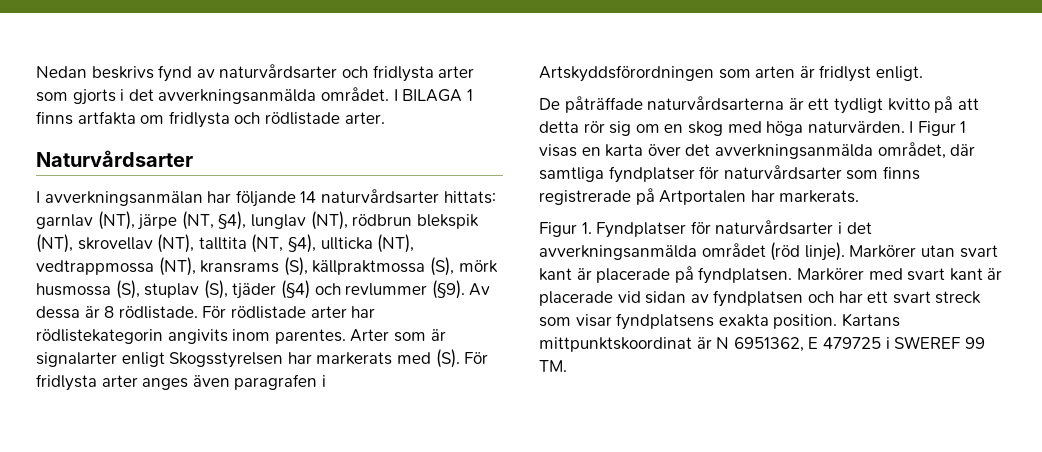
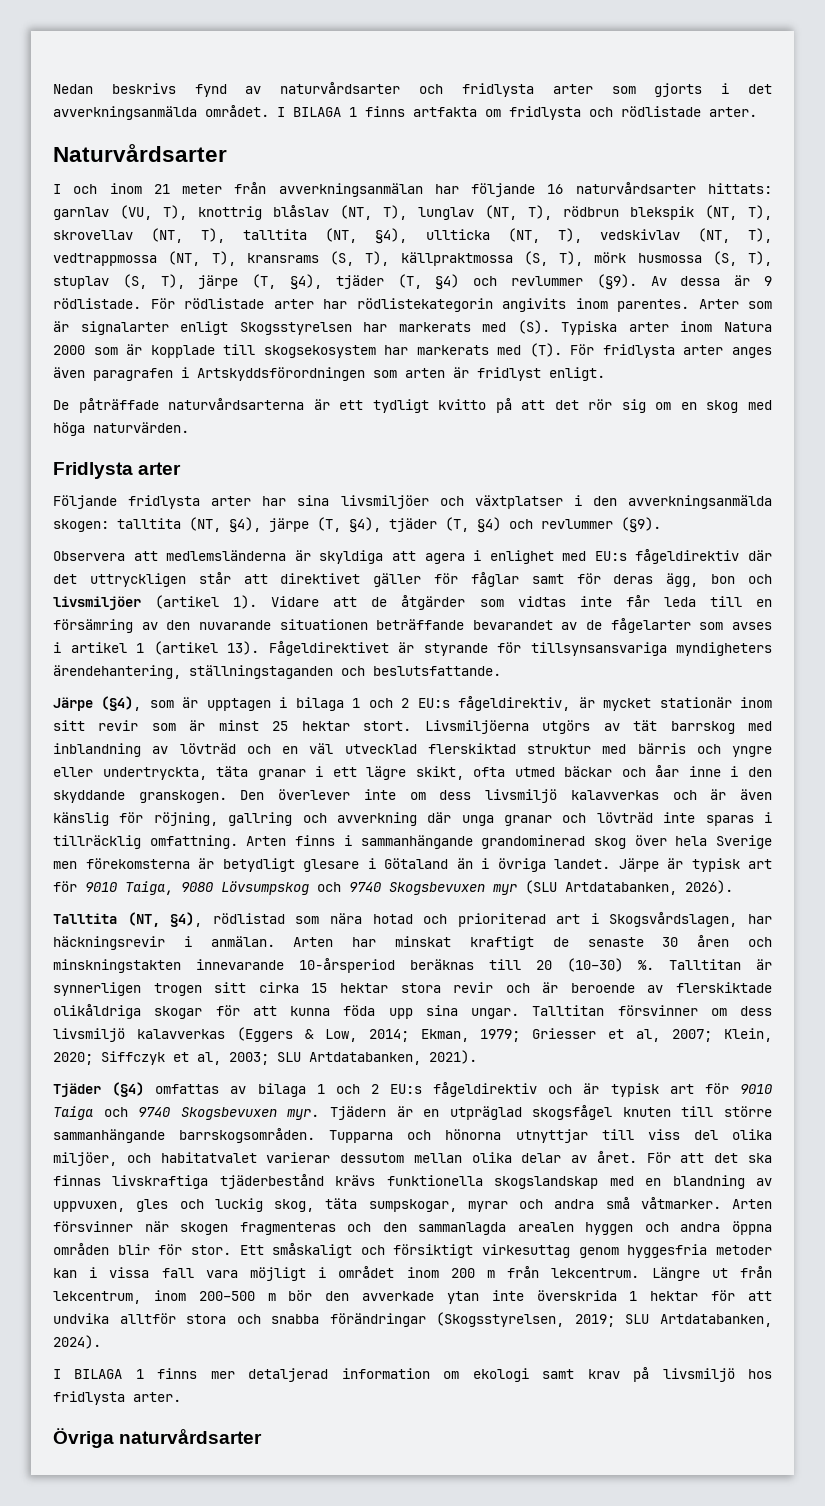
- I avverkningsanmälan har följande 14 naturvårdsarter hittats: garnlav (NT), järpe (NT, §4), lunglav (NT), rödbrun blekspik (NT), skrovellav (NT), talltita (NT, §4), ullticka (NT), vedtrappmossa (NT), kransrams (S), källpraktmossa (S), mörk husmossa (S), stuplav (S), tjäder (§4) och revlummer (§9).
+ I och inom 21 meter från avverkningsanmälan har följande 16 naturvårdsarter hittats: garnlav (VU, T), knottrig blåslav (NT, T), lunglav (NT, T), rödbrun blekspik (NT, T), skrovellav (NT, T), talltita (NT, §4), ullticka (NT, T), vedskivlav (NT, T), vedtrappmossa (NT, T), kransrams (S, T), källpraktmossa (S, T), mörk husmossa (S, T), stuplav (S, T), järpe (T, §4), tjäder (T, §4) och revlummer (§9).
- Av dessa är 8 rödlistade.
+ Av dessa är 9 rödlistade.
- Arter som är signalarter enligt Skogsstyrelsen har markerats med (S). För fridlysta arter anges även paragrafen i Artskyddsförordningen som arten är fridlyst enligt.
+ Arter som är signalarter enligt Skogsstyrelsen har markerats med (S). Typiska arter inom Natura 2000 som är kopplade till skogsekosystem har markerats med (T). För fridlysta arter anges även paragrafen i Artskyddsförordningen som arten är fridlyst enligt.
- De påträffade naturvårdsarterna är ett tydligt kvitto på att detta rör sig om en skog med höga naturvärden. I Figur 1 visas en karta över det avverkningsanmälda området, där samtliga fyndplatser för naturvårdsarter som finns registrerade på Artportalen har markerats.
- Figur 1. Fyndplatser för naturvårdsarter i det avverkningsanmälda området (röd linje). Markörer utan svart kant är placerade på fyndplatsen. Markörer med svart kant är placerade vid sidan av fyndplatsen och har ett svart streck som visar fyndplatsens exakta position. Kartans mittpunktskoordinat är N 6951362, E 479725 i SWEREF 99 TM.
+ De påträffade naturvårdsarterna är ett tydligt kvitto på att det rör sig om en skog med höga naturvärden.
+ Fridlysta arter
+ Följande fridlysta arter har sina livsmiljöer och växtplatser i den avverkningsanmälda skogen: talltita (NT, §4), järpe (T, §4), tjäder (T, §4) och revlummer (§9).
+ Observera att medlemsländerna är skyldiga att agera i enlighet med EU:s fågeldirektiv där det uttryckligen står att direktivet gäller för fåglar samt för deras ägg, bon och livsmiljöer (artikel 1). Vidare att de åtgärder som vidtas inte får leda till en försämring av den nuvarande situationen beträffande bevarandet av de fågelarter som avses i artikel 1 (artikel 13). Fågeldirektivet är styrande för tillsynsansvariga myndigheters ärendehantering, ställningstaganden och beslutsfattande.
+ Järpe (§4), som är upptagen i bilaga 1 och 2 EU:s fågeldirektiv, är mycket stationär inom sitt revir som är minst 25 hektar stort. Livsmiljöerna utgörs av tät barrskog med inblandning av lövträd och en väl utvecklad flerskiktad struktur med bärris och yngre eller undertryckta, täta granar i ett lägre skikt, ofta utmed bäckar och åar inne i den skyddande granskogen. Den överlever inte om dess livsmiljö kalavverkas och är även känslig för röjning, gallring och avverkning där unga granar och lövträd inte sparas i tillräcklig omfattning. Arten finns i sammanhängande grandominerad skog över hela Sverige men förekomsterna är betydligt glesare i Götaland än i övriga landet. Järpe är typisk art för 9010 Taiga, 9080 Lövsumpskog och 9740 Skogsbevuxen myr (SLU Artdatabanken, 2026).
+ Talltita (NT, §4), rödlistad som nära hotad och prioriterad art i Skogsvårdslagen, har häckningsrevir i anmälan. Arten har minskat kraftigt de senaste 30 åren och minskningstakten innevarande 10-årsperiod beräknas till 20 (10–30) %. Talltitan är synnerligen trogen sitt cirka 15 hektar stora revir och är beroende av flerskiktade olikåldriga skogar för att kunna föda upp sina ungar. Talltitan försvinner om dess livsmiljö kalavverkas (Eggers & Low, 2014; Ekman, 1979; Griesser et al, 2007; Klein, 2020; Siffczyk et al, 2003; SLU Artdatabanken, 2021).
+ Tjäder (§4) omfattas av bilaga 1 och 2 EU:s fågeldirektiv och är typisk art för 9010 Taiga och 9740 Skogsbevuxen myr. Tjädern är en utpräglad skogsfågel knuten till större sammanhängande barrskogsområden. Tupparna och hönorna utnyttjar till viss del olika miljöer, och habitatvalet varierar dessutom mellan olika delar av året. För att det ska finnas livskraftiga tjäderbestånd krävs funktionella skogslandskap med en blandning av uppvuxen, gles och luckig skog, täta sumpskogar, myrar och andra små våtmarker. Arten försvinner när skogen fragmenteras och den sammanlagda arealen hyggen och andra öppna områden blir för stor. Ett småskaligt och försiktigt virkesuttag genom hyggesfria metoder kan i vissa fall vara möjligt i området inom 200 m från lekcentrum. Längre ut från lekcentrum, inom 200–500 m bör den avverkade ytan inte överskrida 1 hektar för att undvika alltför stora och snabba förändringar (Skogsstyrelsen, 2019; SLU Artdatabanken, 2024).
+ I BILAGA 1 finns mer detaljerad information om ekologi samt krav på livsmiljö hos fridlysta arter.
+ Övriga naturvårdsarter

